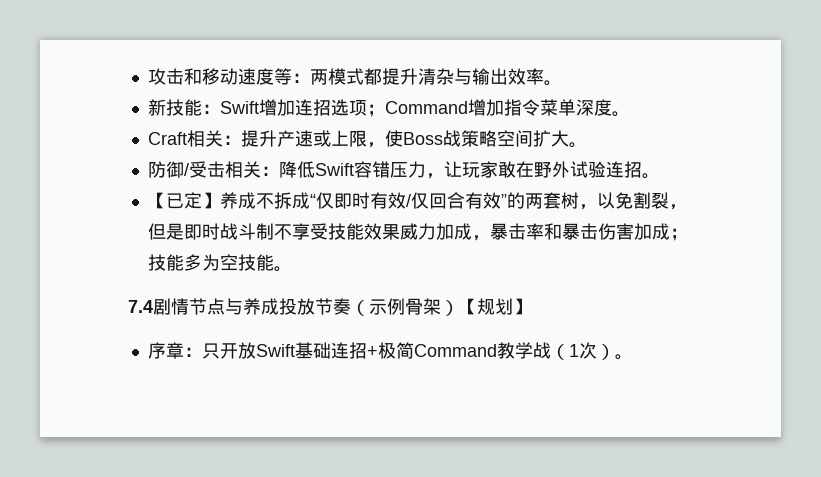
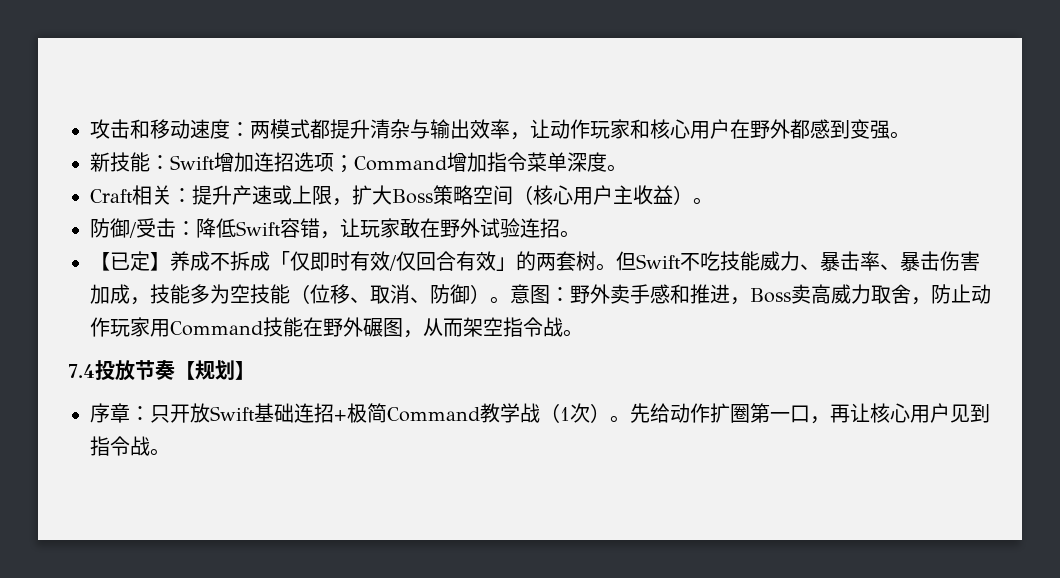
- 攻击和移动速度等：两模式都提升清杂与输出效率。
+ 攻击和移动速度：两模式都提升清杂与输出效率，让动作玩家和核心用户在野外都感到变强。
- Craft相关：提升产速或上限，使Boss战策略空间扩大。
+ Craft相关：提升产速或上限，扩大Boss策略空间（核心用户主收益）。
- 防御/受击相关：降低Swift容错压力，让玩家敢在野外试验连招。
+ 防御/受击：降低Swift容错，让玩家敢在野外试验连招。
- 【已定】养成不拆成“仅即时有效/仅回合有效”的两套树，以免割裂，但是即时战斗制不享受技能效果威力加成，暴击率和暴击伤害加成；技能多为空技能。
- 7.4剧情节点与养成投放节奏（示例骨架）【规划】
+ 【已定】养成不拆成「仅即时有效/仅回合有效」的两套树。但Swift不吃技能威力、暴击率、暴击伤害加成，技能多为空技能（位移、取消、防御）。意图：野外卖手感和推进，Boss卖高威力取舍，防止动作玩家用Command技能在野外碾图，从而架空指令战。
+ 7.4投放节奏【规划】
+ 先给动作扩圈第一口，再让核心用户见到指令战。

